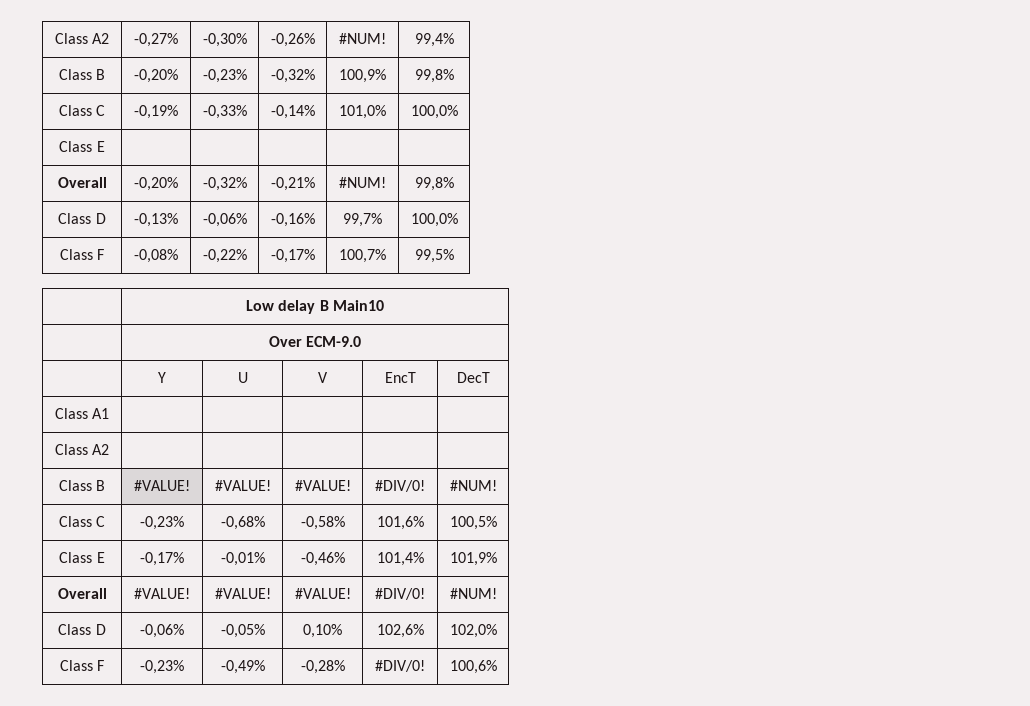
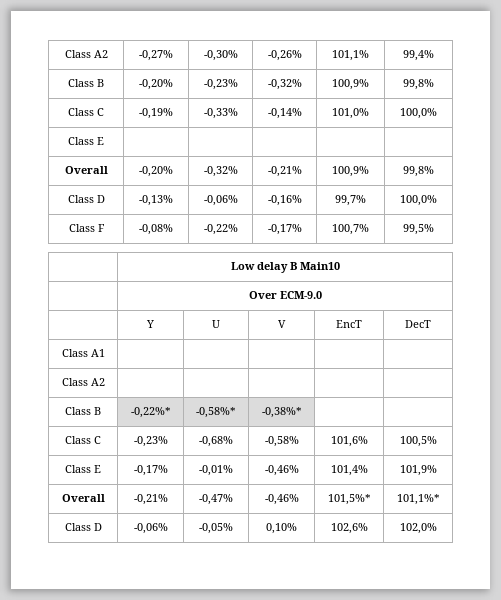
- Class A2 | -0,27% | -0,30% | -0,26% | #NUM! | 99,4%
+ Class A2 | -0,27% | -0,30% | -0,26% | 101,1% | 99,4%
- Overall | -0,20% | -0,32% | -0,21% | #NUM! | 99,8%
+ Overall | -0,20% | -0,32% | -0,21% | 100,9% | 99,8%
- Class B | #VALUE! | #VALUE! | #VALUE! | #DIV/0! | #NUM!
+ Class B | -0,22%* | -0,58%* | -0,38%* | |
- Overall | #VALUE! | #VALUE! | #VALUE! | #DIV/0! | #NUM!
+ Overall | -0,21% | -0,47% | -0,46% | 101,5%* | 101,1%*
- Class F | -0,23% | -0,49% | -0,28% | #DIV/0! | 100,6%

